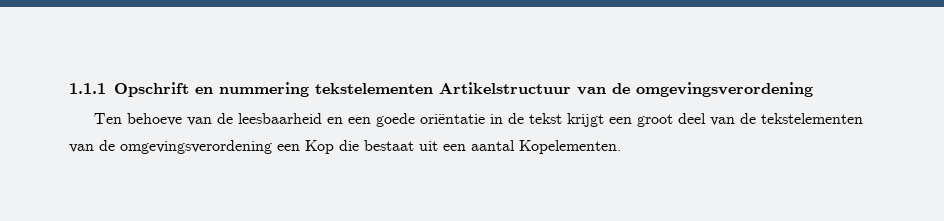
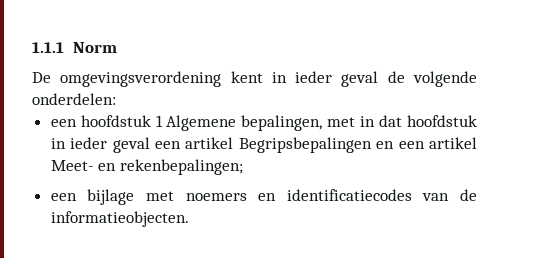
- 1.1.1 Opschrift en nummering tekstelementen Artikelstructuur van de omgevingsverordening
- Ten behoeve van de leesbaarheid en een goede oriëntatie in de tekst krijgt een groot deel van de tekstelementen van de omgevingsverordening een Kop die bestaat uit een aantal Kopelementen.
+ 1.1.1 Norm
+ De omgevingsverordening kent in ieder geval de volgende onderdelen:
+ een hoofdstuk 1 Algemene bepalingen, met in dat hoofdstuk in ieder geval een artikel Begripsbepalingen en een artikel Meet- en rekenbepalingen;
+ een bijlage met noemers en identificatiecodes van de informatieobjecten.

